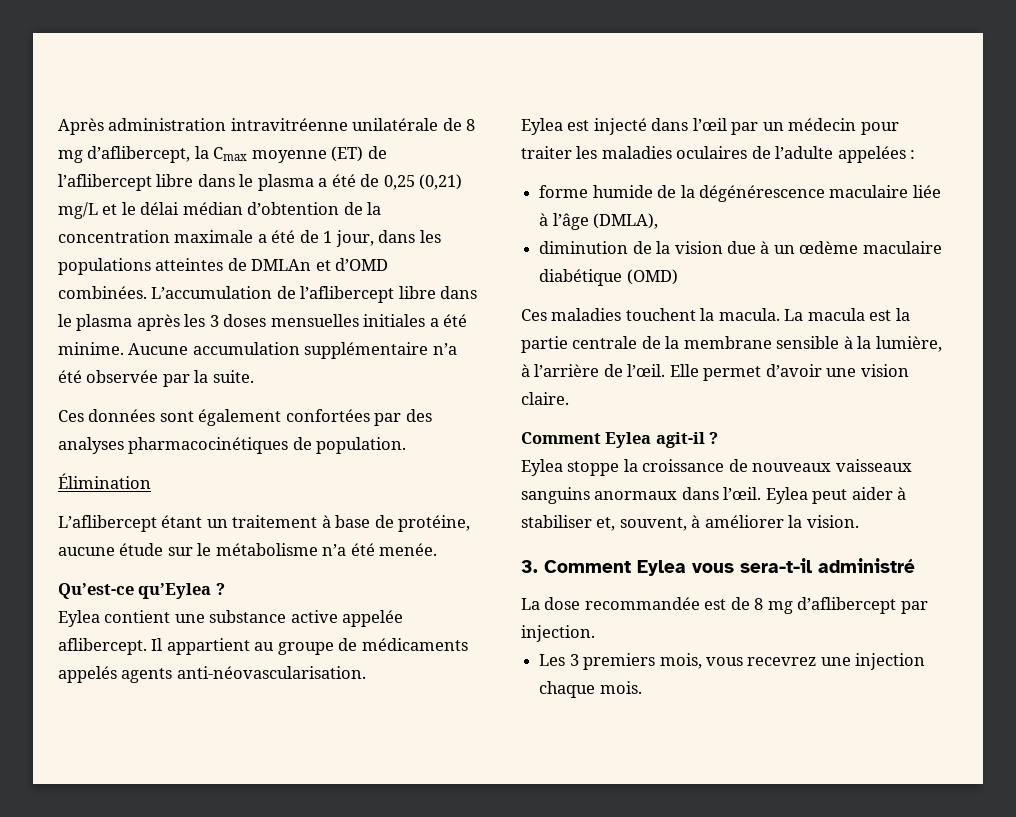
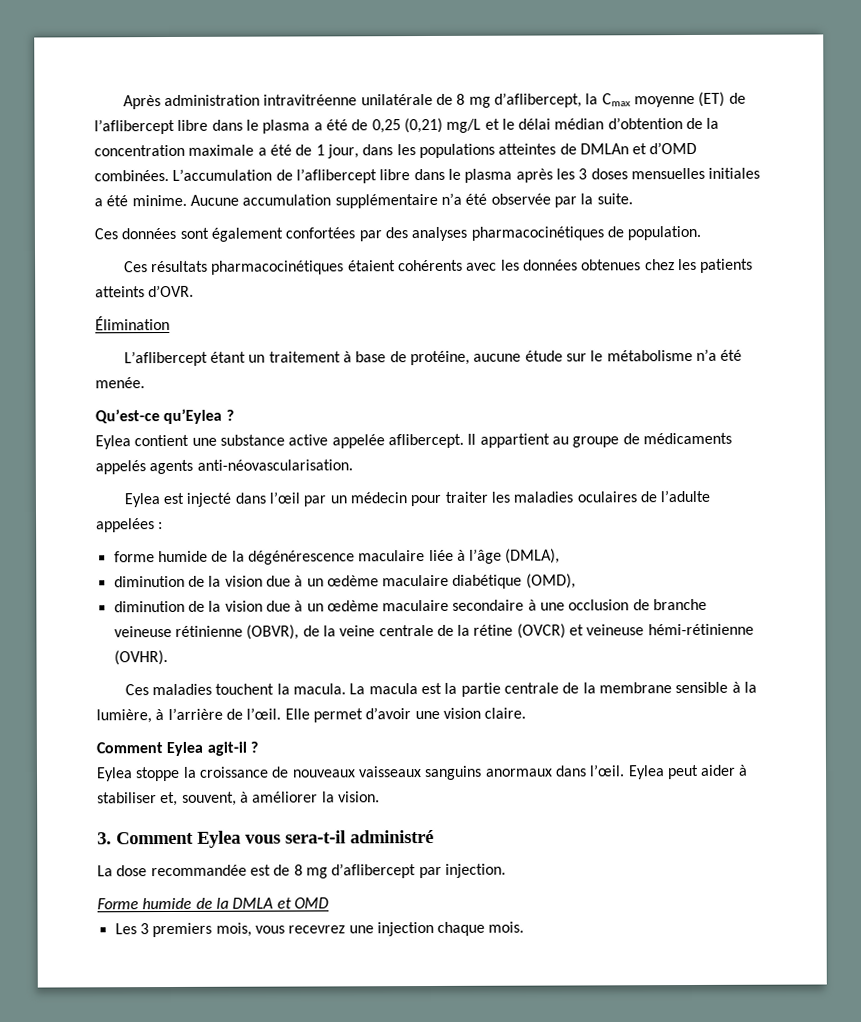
+ Ces résultats pharmacocinétiques étaient cohérents avec les données obtenues chez les patients atteints d’OVR.
- diminution de la vision due à un œdème maculaire diabétique (OMD)
+ diminution de la vision due à un œdème maculaire diabétique (OMD),
+ diminution de la vision due à un œdème maculaire secondaire à une occlusion de branche veineuse rétinienne (OBVR), de la veine centrale de la rétine (OVCR) et veineuse hémi-rétinienne (OVHR).
+ Forme humide de la DMLA et OMD

